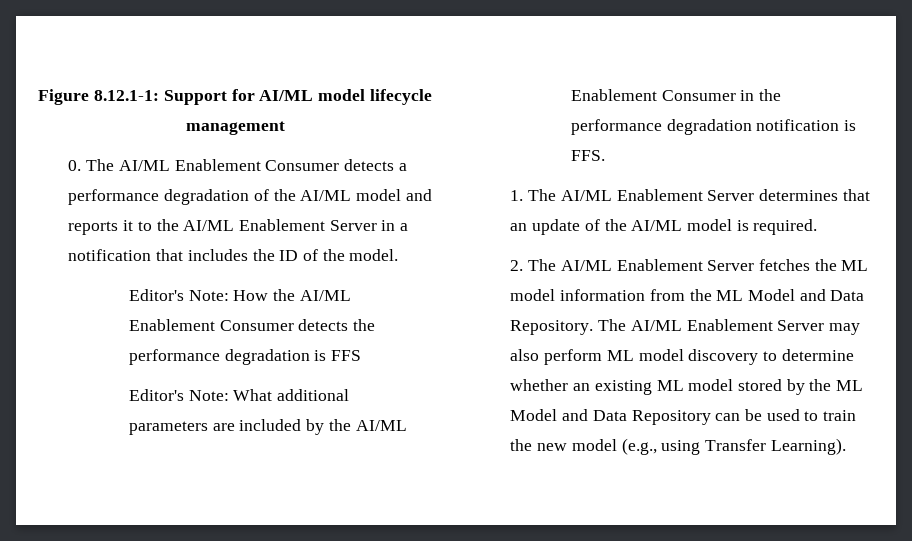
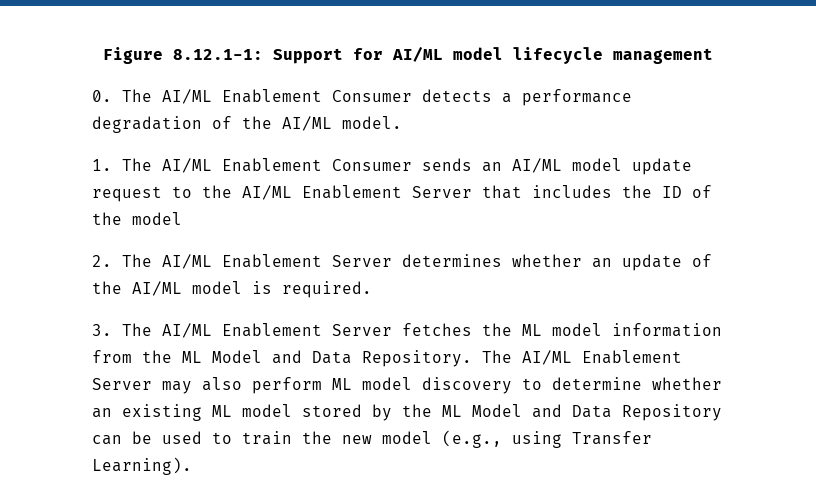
- 0. The AI/ML Enablement Consumer detects a performance degradation of the AI/ML model and reports it to the AI/ML Enablement Server in a notification that includes the ID of the model.
- Editor's Note: How the AI/ML Enablement Consumer detects the performance degradation is FFS
- Editor's Note: What additional parameters are included by the AI/ML Enablement Consumer in the performance degradation notification is FFS.
- 1. The AI/ML Enablement Server determines that an update of the AI/ML model is required.
+ 0. The AI/ML Enablement Consumer detects a performance degradation of the AI/ML model.
+ 1. The AI/ML Enablement Consumer sends an AI/ML model update request to the AI/ML Enablement Server that includes the ID of the model
+ 2. The AI/ML Enablement Server determines whether an update of the AI/ML model is required.
- 2. The AI/ML Enablement Server fetches the ML model information from the ML Model and Data Repository.
+ 3. The AI/ML Enablement Server fetches the ML model information from the ML Model and Data Repository.

